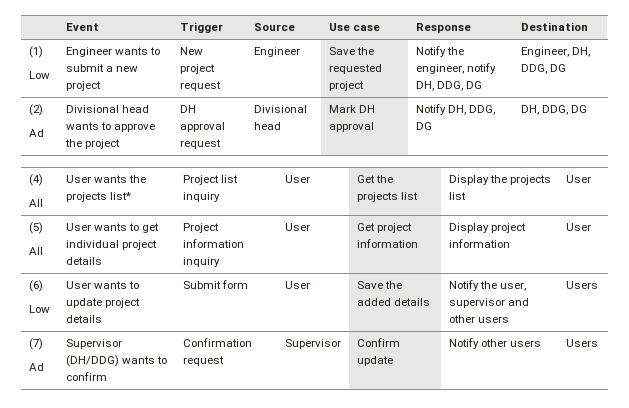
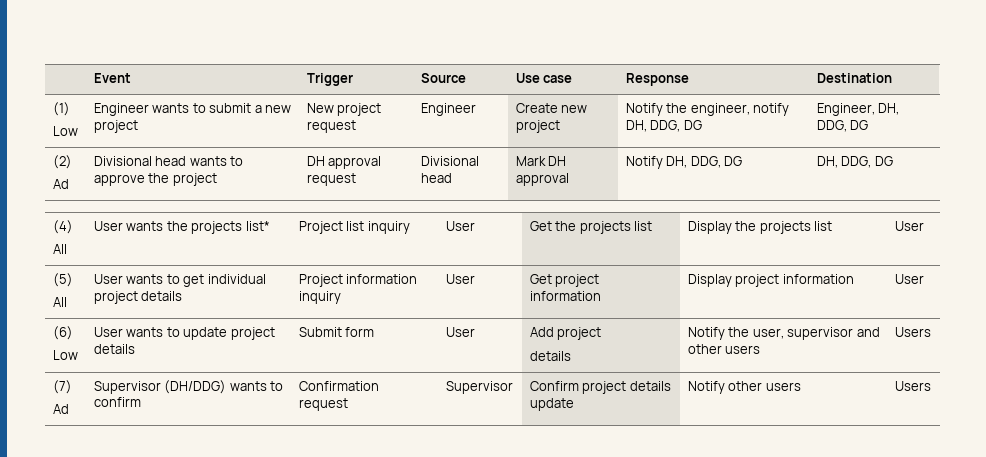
  (1)
- Low | Engineer wants to submit a new project | New project request | Engineer | Save the requested project | Notify the engineer, notify DH, DDG, DG | Engineer, DH, DDG, DG
+ Low | Engineer wants to submit a new project | New project request | Engineer | Create new project | Notify the engineer, notify DH, DDG, DG | Engineer, DH, DDG, DG
  (6)
- Low | User wants to update project details | Submit form | User | Save the added details | Notify the user, supervisor and other users | Users
+ Low | User wants to update project details | Submit form | User | Add project
+ details | Notify the user, supervisor and other users | Users
  (7)
- Ad | Supervisor (DH/DDG) wants to confirm | Confirmation request | Supervisor | Confirm update | Notify other users | Users
+ Ad | Supervisor (DH/DDG) wants to confirm | Confirmation request | Supervisor | Confirm project details update | Notify other users | Users

